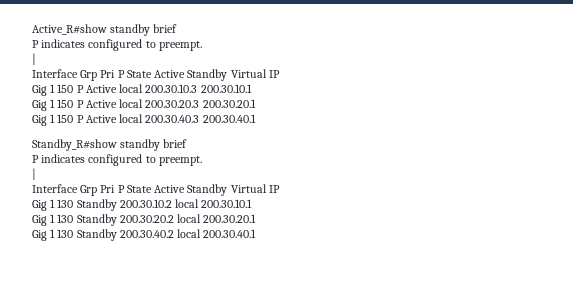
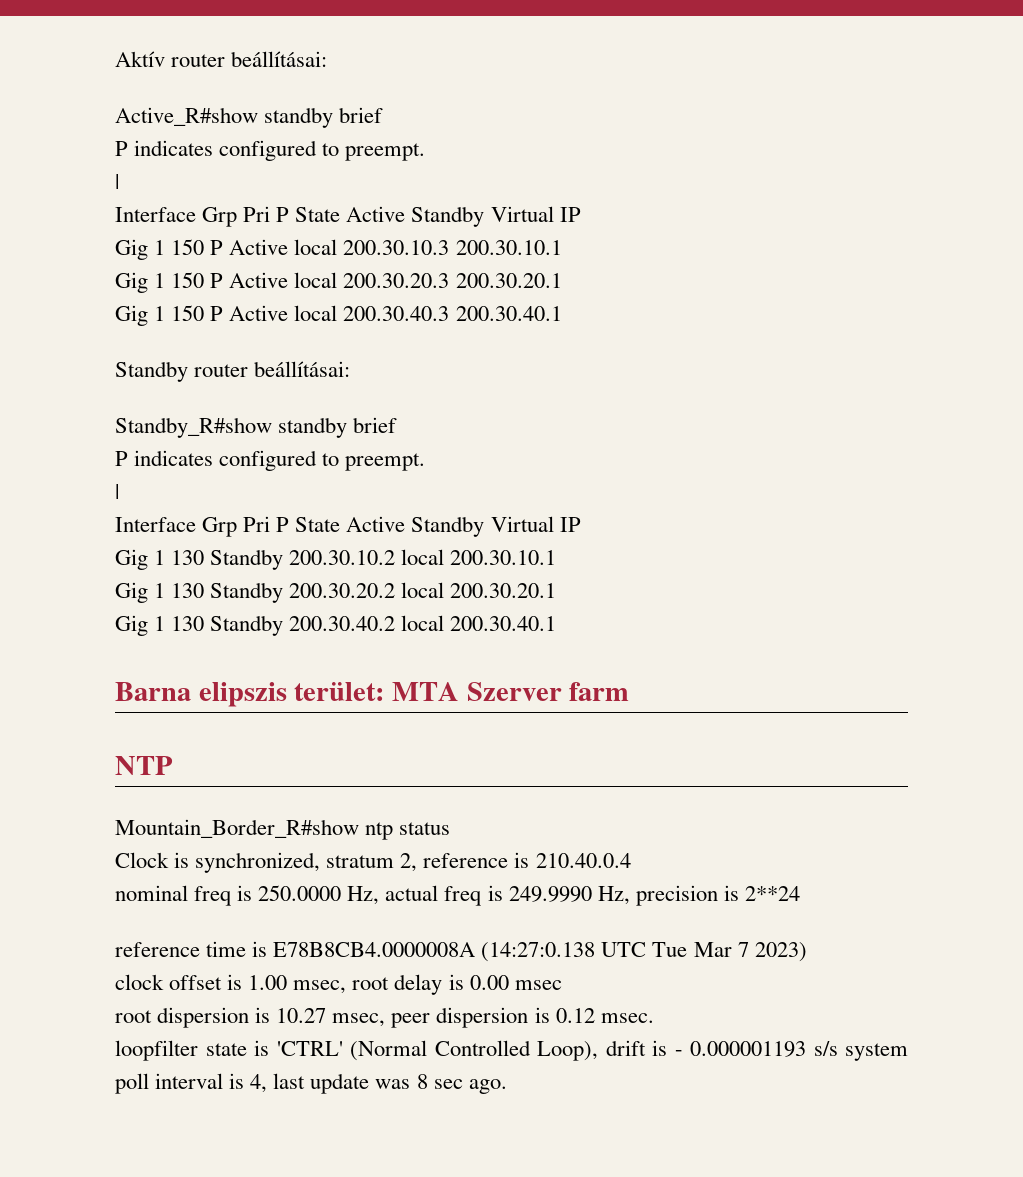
+ Aktív router beállításai:
+ Standby router beállításai:
+ Barna elipszis terület: MTA Szerver farm
+ NTP
+ Mountain_Border_R#show ntp status
+ Clock is synchronized, stratum 2, reference is 210.40.0.4
+ nominal freq is 250.0000 Hz, actual freq is 249.9990 Hz, precision is 2**24
+ reference time is E78B8CB4.0000008A (14:27:0.138 UTC Tue Mar 7 2023)
+ clock offset is 1.00 msec, root delay is 0.00 msec
+ root dispersion is 10.27 msec, peer dispersion is 0.12 msec.
+ loopfilter state is 'CTRL' (Normal Controlled Loop), drift is - 0.000001193 s/s system poll interval is 4, last update was 8 sec ago.

